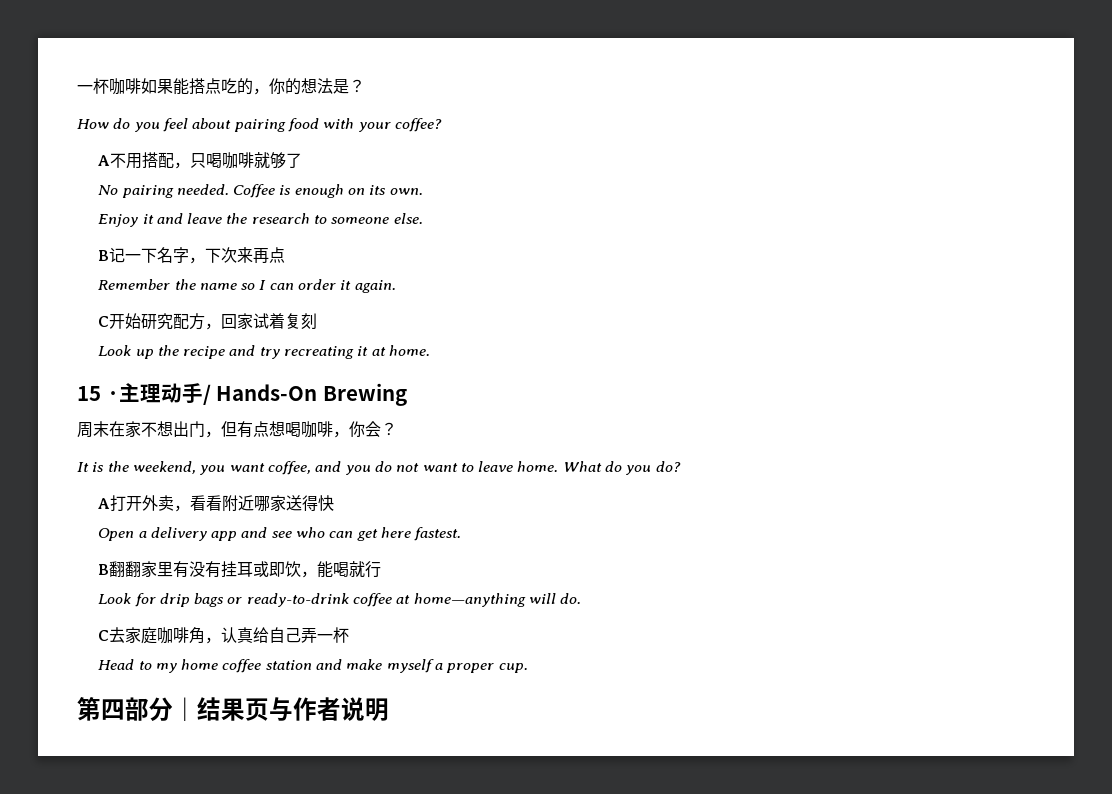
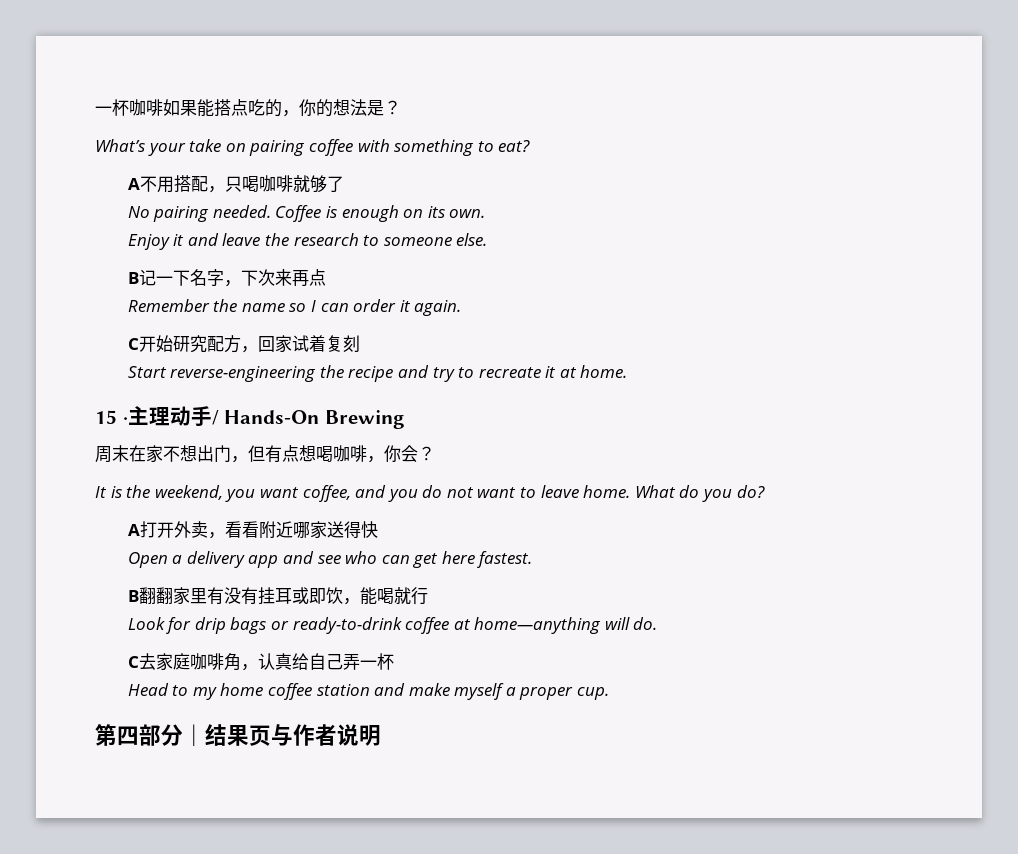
- How do you feel about pairing food with your coffee?
+ What’s your take on pairing coffee with something to eat?
- Look up the recipe and try recreating it at home.
+ Start reverse-engineering the recipe and try to recreate it at home.

